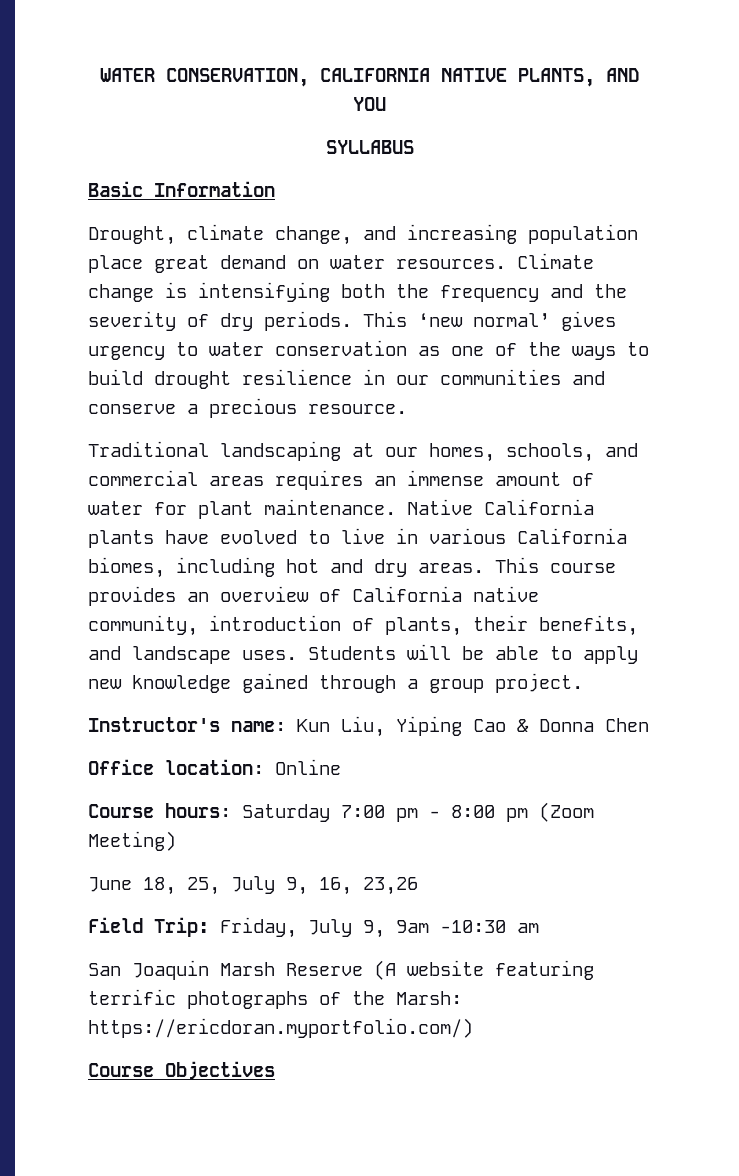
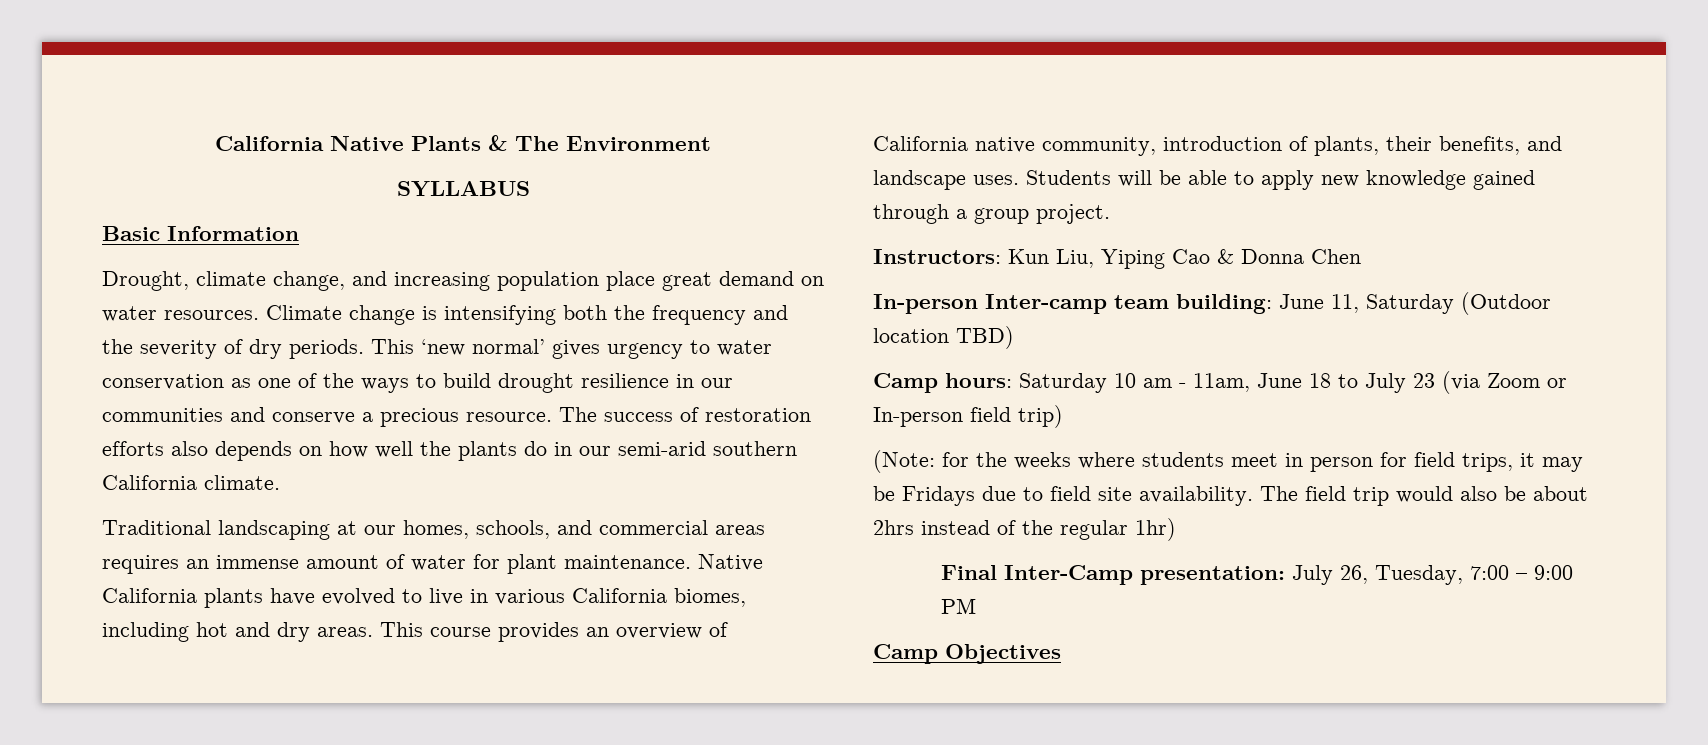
- WATER CONSERVATION, CALIFORNIA NATIVE PLANTS, AND YOU
+ California Native Plants & The Environment
+ The success of restoration efforts also depends on how well the plants do in our semi-arid southern California climate.
- Instructor's name: Kun Liu, Yiping Cao & Donna Chen
+ Instructors: Kun Liu, Yiping Cao & Donna Chen
- Office location: Online
- Course hours: Saturday 7:00 pm - 8:00 pm (Zoom Meeting)
- June 18, 25, July 9, 16, 23,26
- Field Trip: Friday, July 9, 9am -10:30 am
- San Joaquin Marsh Reserve (A website featuring terrific photographs of the Marsh: https://ericdoran.myportfolio.com/)
- Course Objectives
+ In-person Inter-camp team building: June 11, Saturday (Outdoor location TBD)
+ Camp hours: Saturday 10 am - 11am, June 18 to July 23 (via Zoom or In-person field trip)
+ (Note: for the weeks where students meet in person for field trips, it may be Fridays due to field site availability. The field trip would also be about 2hrs instead of the regular 1hr)
+ Final Inter-Camp presentation: July 26, Tuesday, 7:00 – 9:00 PM
+ Camp Objectives

